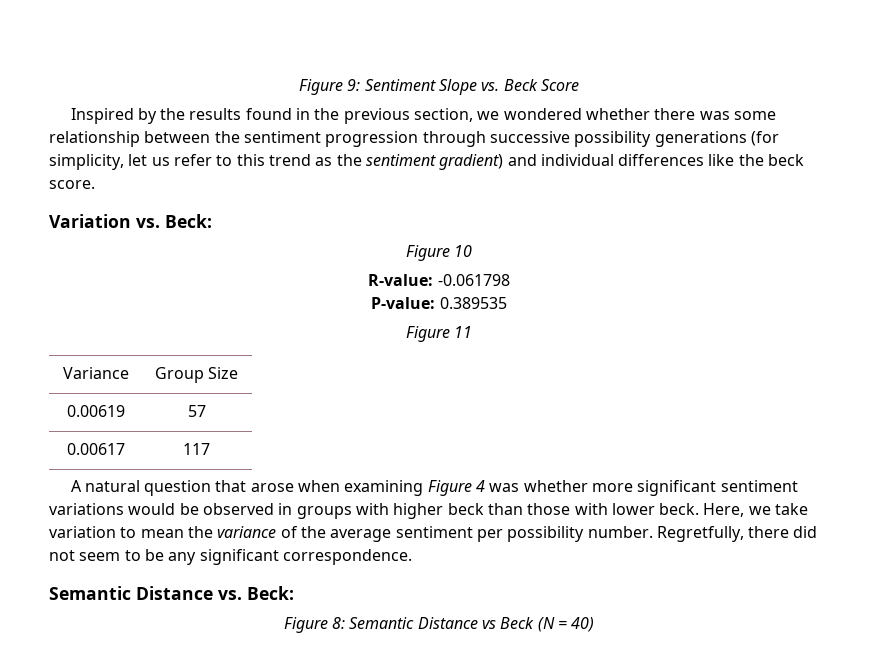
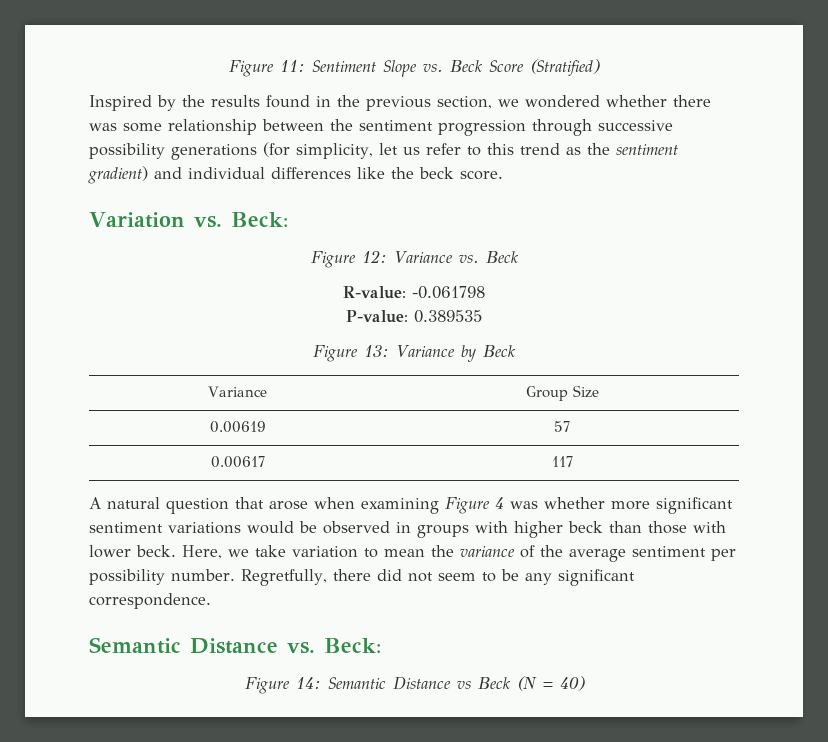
- Figure 9: Sentiment Slope vs. Beck Score
+ Figure 11: Sentiment Slope vs. Beck Score (Stratified)
- Figure 10
+ Figure 12: Variance vs. Beck
- Figure 11
+ Figure 13: Variance by Beck
- Figure 8: Semantic Distance vs Beck (N = 40)
+ Figure 14: Semantic Distance vs Beck (N = 40)

